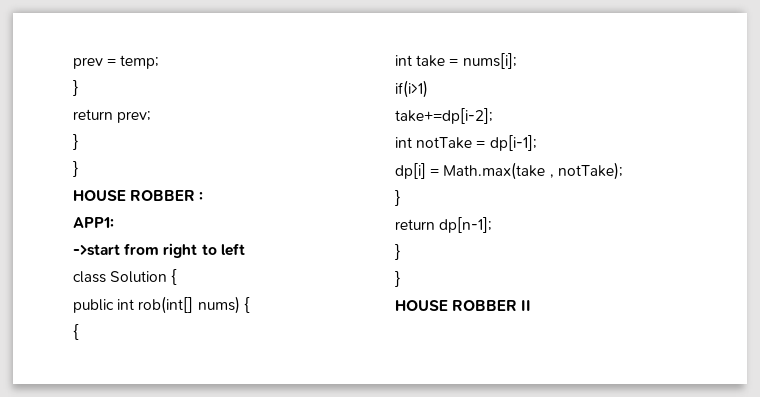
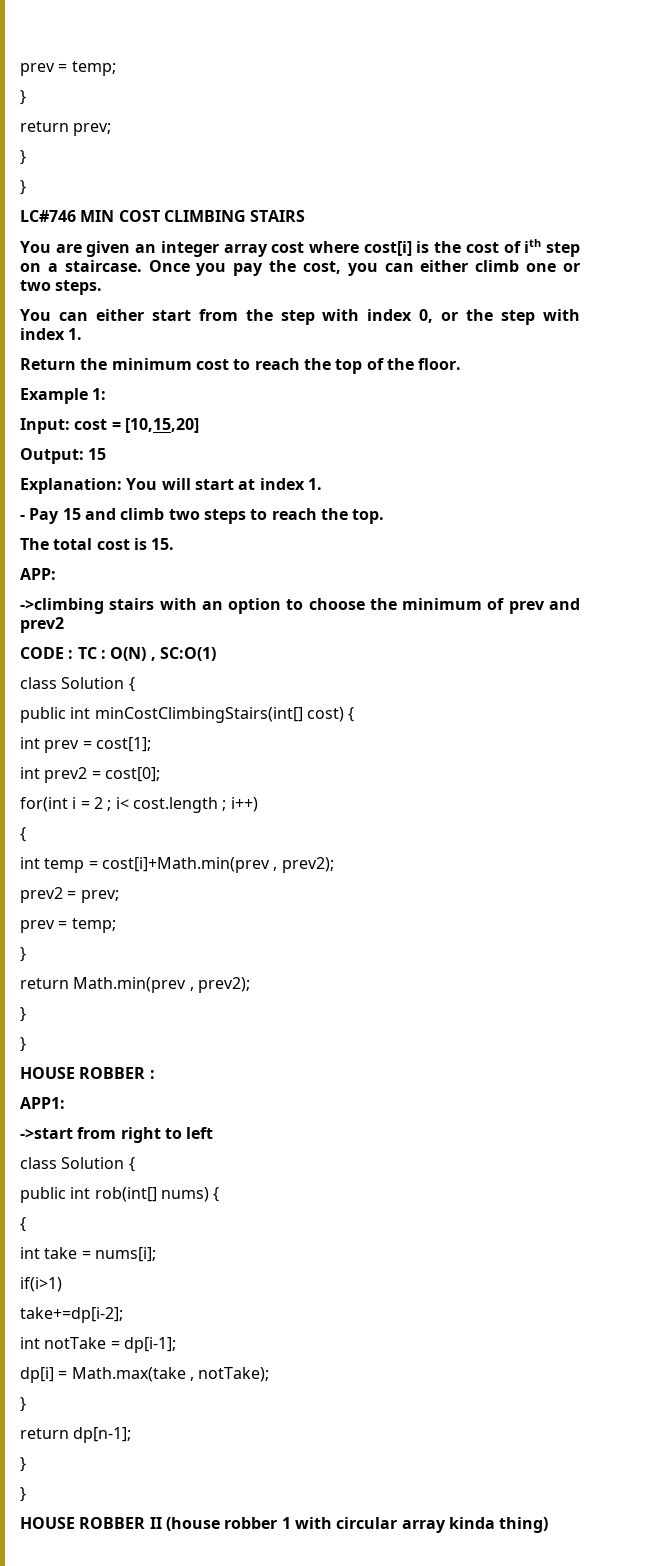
+ LC#746 MIN COST CLIMBING STAIRS
+ You are given an integer array cost where cost[i] is the cost of ith step on a staircase. Once you pay the cost, you can either climb one or two steps.
+ You can either start from the step with index 0, or the step with index 1.
+ Return the minimum cost to reach the top of the floor.
+ Example 1:
+ Input: cost = [10,15,20]
+ Output: 15
+ Explanation: You will start at index 1.
+ - Pay 15 and climb two steps to reach the top.
+ The total cost is 15.
+ APP:
+ ->climbing stairs with an option to choose the minimum of prev and prev2
+ CODE : TC : O(N) , SC:O(1)
+ class Solution {
+ public int minCostClimbingStairs(int[] cost) {
+ int prev = cost[1];
+ int prev2 = cost[0];
+ for(int i = 2 ; i< cost.length ; i++)
+ {
+ int temp = cost[i]+Math.min(prev , prev2);
+ prev2 = prev;
+ prev = temp;
+ }
+ return Math.min(prev , prev2);
+ }
+ }
- HOUSE ROBBER II
+ HOUSE ROBBER II (house robber 1 with circular array kinda thing)

